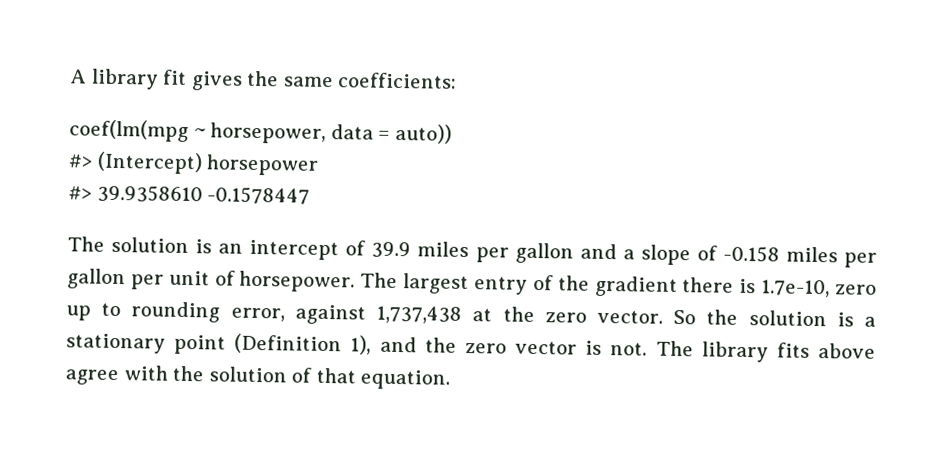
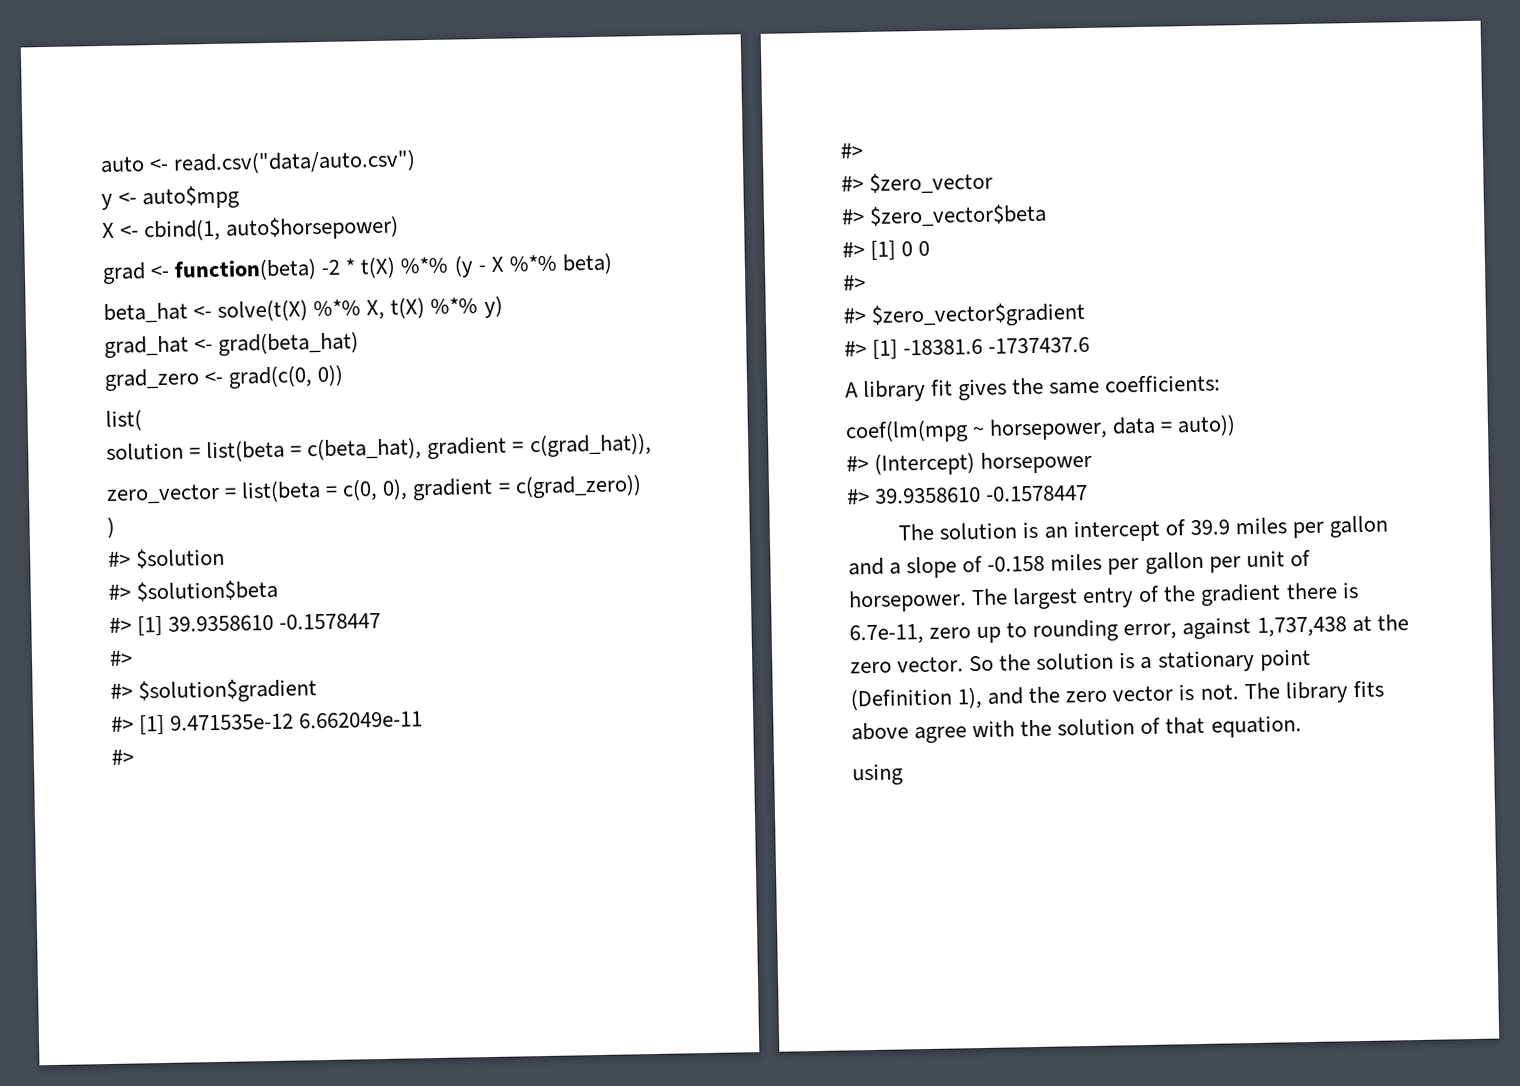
+ auto <- read.csv("data/auto.csv")
+ y <- auto$mpg
+ X <- cbind(1, auto$horsepower)
+ grad <- function(beta) -2 * t(X) %*% (y - X %*% beta)
+ beta_hat <- solve(t(X) %*% X, t(X) %*% y)
+ grad_hat <- grad(beta_hat)
+ grad_zero <- grad(c(0, 0))
+ list(
+ solution = list(beta = c(beta_hat), gradient = c(grad_hat)),
+ zero_vector = list(beta = c(0, 0), gradient = c(grad_zero))
+ )
+ #> $solution
+ #> $solution$beta
+ #> [1] 39.9358610 -0.1578447
+ #>
+ #> $solution$gradient
+ #> [1] 9.471535e-12 6.662049e-11
+ #>
+ #>
+ #> $zero_vector
+ #> $zero_vector$beta
+ #> [1] 0 0
+ #>
+ #> $zero_vector$gradient
+ #> [1] -18381.6 -1737437.6
- The largest entry of the gradient there is 1.7e-10, zero up to rounding error, against 1,737,438 at the zero vector.
+ The largest entry of the gradient there is 6.7e-11, zero up to rounding error, against 1,737,438 at the zero vector.
+ using

